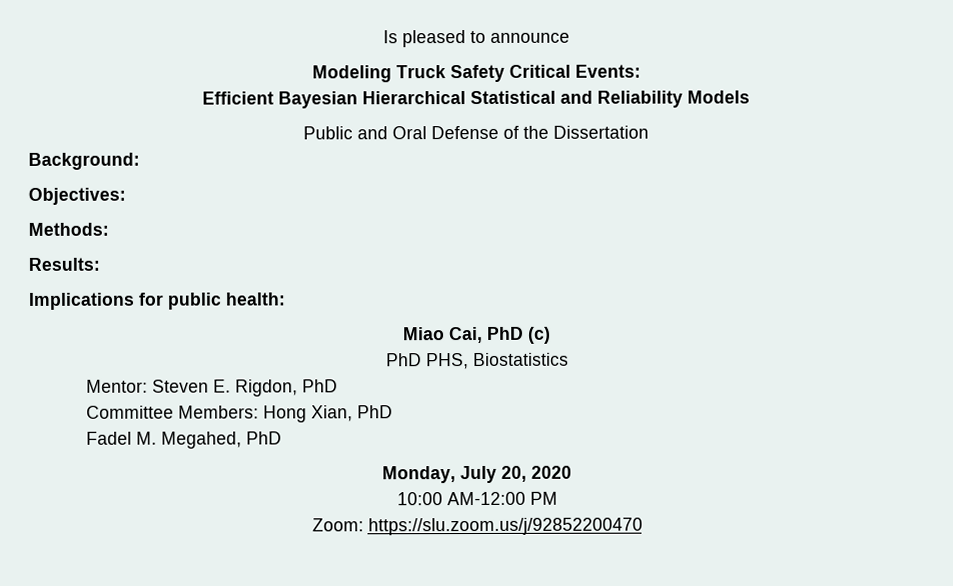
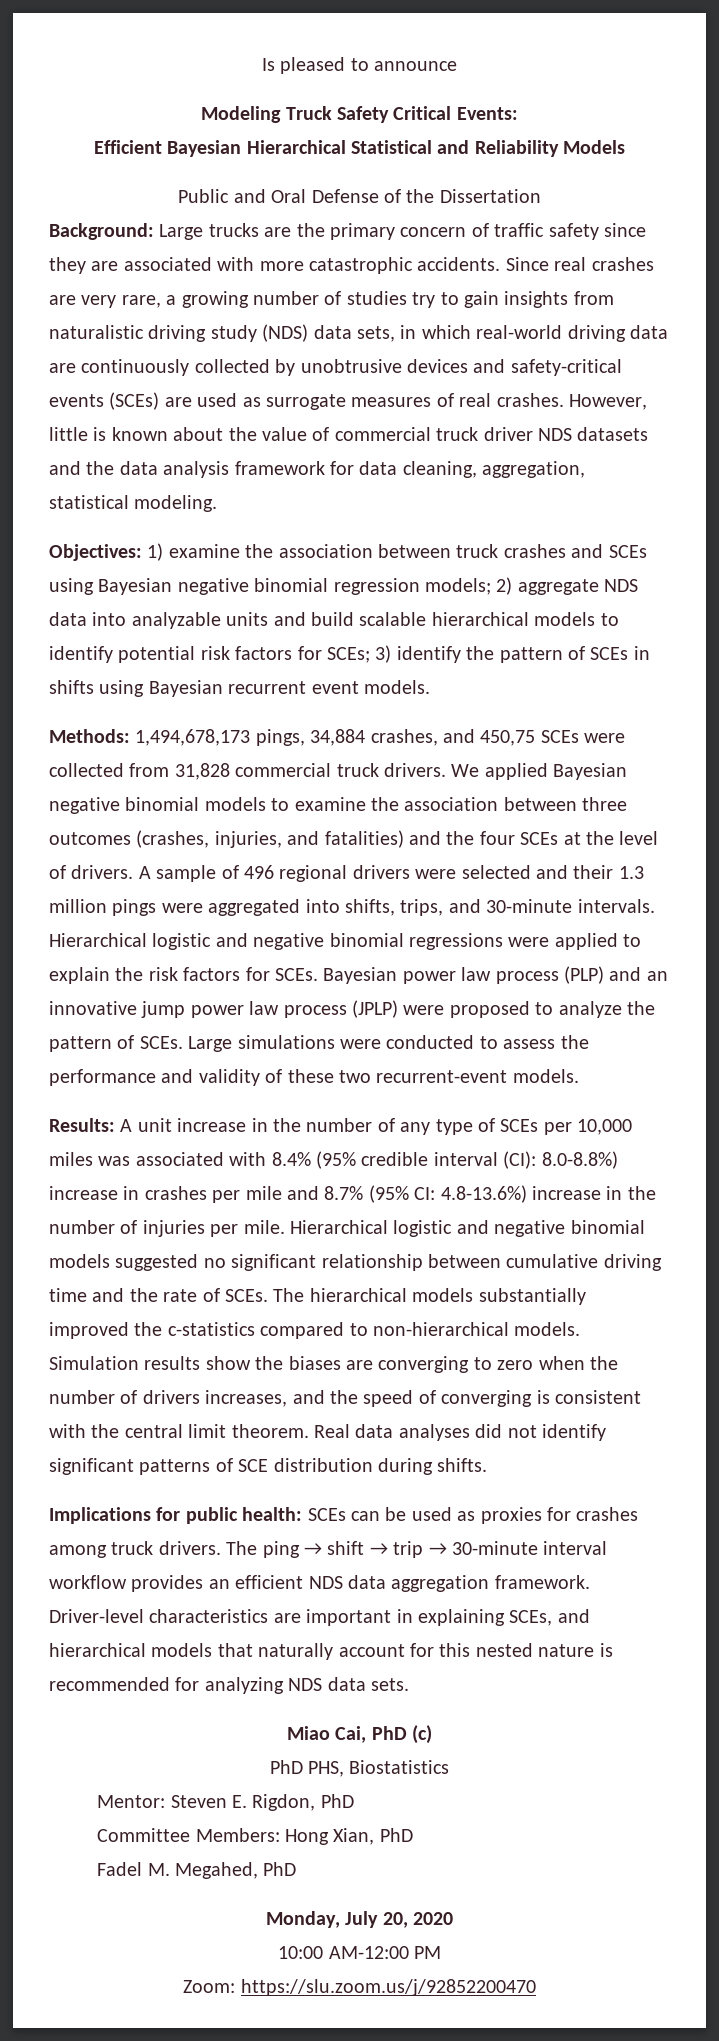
- Background:
- Objectives:
- Methods:
- Results:
- Implications for public health:
+ Background: Large trucks are the primary concern of traffic safety since they are associated with more catastrophic accidents. Since real crashes are very rare, a growing number of studies try to gain insights from naturalistic driving study (NDS) data sets, in which real-world driving data are continuously collected by unobtrusive devices and safety-critical events (SCEs) are used as surrogate measures of real crashes. However, little is known about the value of commercial truck driver NDS datasets and the data analysis framework for data cleaning, aggregation, statistical modeling.
+ Objectives: 1) examine the association between truck crashes and SCEs using Bayesian negative binomial regression models; 2) aggregate NDS data into analyzable units and build scalable hierarchical models to identify potential risk factors for SCEs; 3) identify the pattern of SCEs in shifts using Bayesian recurrent event models.
+ Methods: 1,494,678,173 pings, 34,884 crashes, and 450,75 SCEs were collected from 31,828 commercial truck drivers. We applied Bayesian negative binomial models to examine the association between three outcomes (crashes, injuries, and fatalities) and the four SCEs at the level of drivers. A sample of 496 regional drivers were selected and their 1.3 million pings were aggregated into shifts, trips, and 30-minute intervals. Hierarchical logistic and negative binomial regressions were applied to explain the risk factors for SCEs. Bayesian power law process (PLP) and an innovative jump power law process (JPLP) were proposed to analyze the pattern of SCEs. Large simulations were conducted to assess the performance and validity of these two recurrent-event models.
+ Results: A unit increase in the number of any type of SCEs per 10,000 miles was associated with 8.4% (95% credible interval (CI): 8.0-8.8%) increase in crashes per mile and 8.7% (95% CI: 4.8-13.6%) increase in the number of injuries per mile. Hierarchical logistic and negative binomial models suggested no significant relationship between cumulative driving time and the rate of SCEs. The hierarchical models substantially improved the c-statistics compared to non-hierarchical models. Simulation results show the biases are converging to zero when the number of drivers increases, and the speed of converging is consistent with the central limit theorem. Real data analyses did not identify significant patterns of SCE distribution during shifts.
+ Implications for public health: SCEs can be used as proxies for crashes among truck drivers. The ping → shift → trip → 30-minute interval workflow provides an efficient NDS data aggregation framework. Driver-level characteristics are important in explaining SCEs, and hierarchical models that naturally account for this nested nature is recommended for analyzing NDS data sets.

